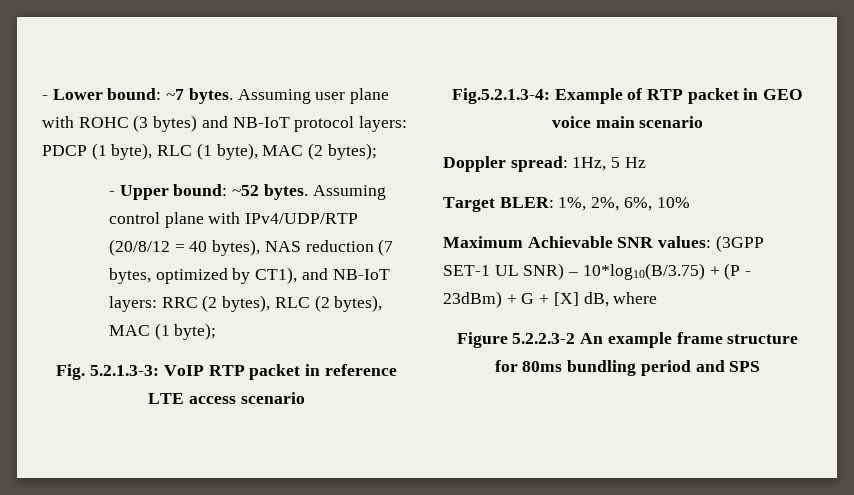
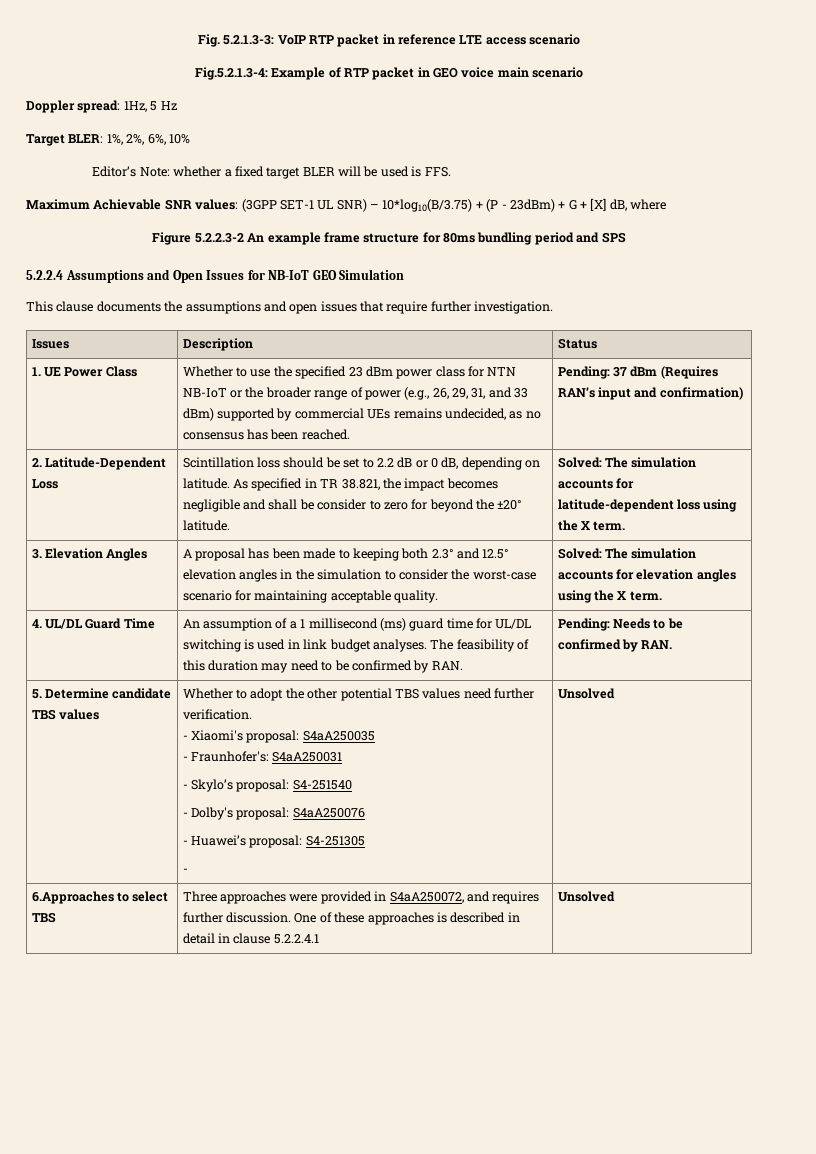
- - Lower bound: ~7 bytes. Assuming user plane with ROHC (3 bytes) and NB-IoT protocol layers: PDCP (1 byte), RLC (1 byte), MAC (2 bytes);
- - Upper bound: ~52 bytes. Assuming control plane with IPv4/UDP/RTP (20/8/12 = 40 bytes), NAS reduction (7 bytes, optimized by CT1), and NB-IoT layers: RRC (2 bytes), RLC (2 bytes), MAC (1 byte);
+ Editor’s Note: whether a fixed target BLER will be used is FFS.
+ 5.2.2.4 Assumptions and Open Issues for NB-IoT GEO Simulation
+ This clause documents the assumptions and open issues that require further investigation.
+ Issues | Description | Status
+ 1. UE Power Class | Whether to use the specified 23 dBm power class for NTN NB-IoT or the broader range of power (e.g., 26, 29, 31, and 33 dBm) supported by commercial UEs remains undecided, as no consensus has been reached. | Pending: 37 dBm (Requires RAN’s input and confirmation)
+ 2. Latitude-Dependent Loss | Scintillation loss should be set to 2.2 dB or 0 dB, depending on latitude. As specified in TR 38.821, the impact becomes negligible and shall be consider to zero for beyond the ±20° latitude. | Solved: The simulation accounts for latitude-dependent loss using the X term.
+ 3. Elevation Angles | A proposal has been made to keeping both 2.3° and 12.5° elevation angles in the simulation to consider the worst-case scenario for maintaining acceptable quality. | Solved: The simulation accounts for elevation angles using the X term.
+ 4. UL/DL Guard Time | An assumption of a 1 millisecond (ms) guard time for UL/DL switching is used in link budget analyses. The feasibility of this duration may need to be confirmed by RAN. | Pending: Needs to be confirmed by RAN.
+ 5. Determine candidate TBS values | Whether to adopt the other potential TBS values need further verification.
+ - Xiaomi's proposal: S4aA250035
+ - Fraunhofer's: S4aA250031
+ - Skylo’s proposal: S4-251540
+ - Dolby's proposal: S4aA250076
+ - Huawei’s proposal: S4-251305
+ - | Unsolved
+ 6.Approaches to select TBS | Three approaches were provided in S4aA250072, and requires further discussion. One of these approaches is described in detail in clause 5.2.2.4.1 | Unsolved

